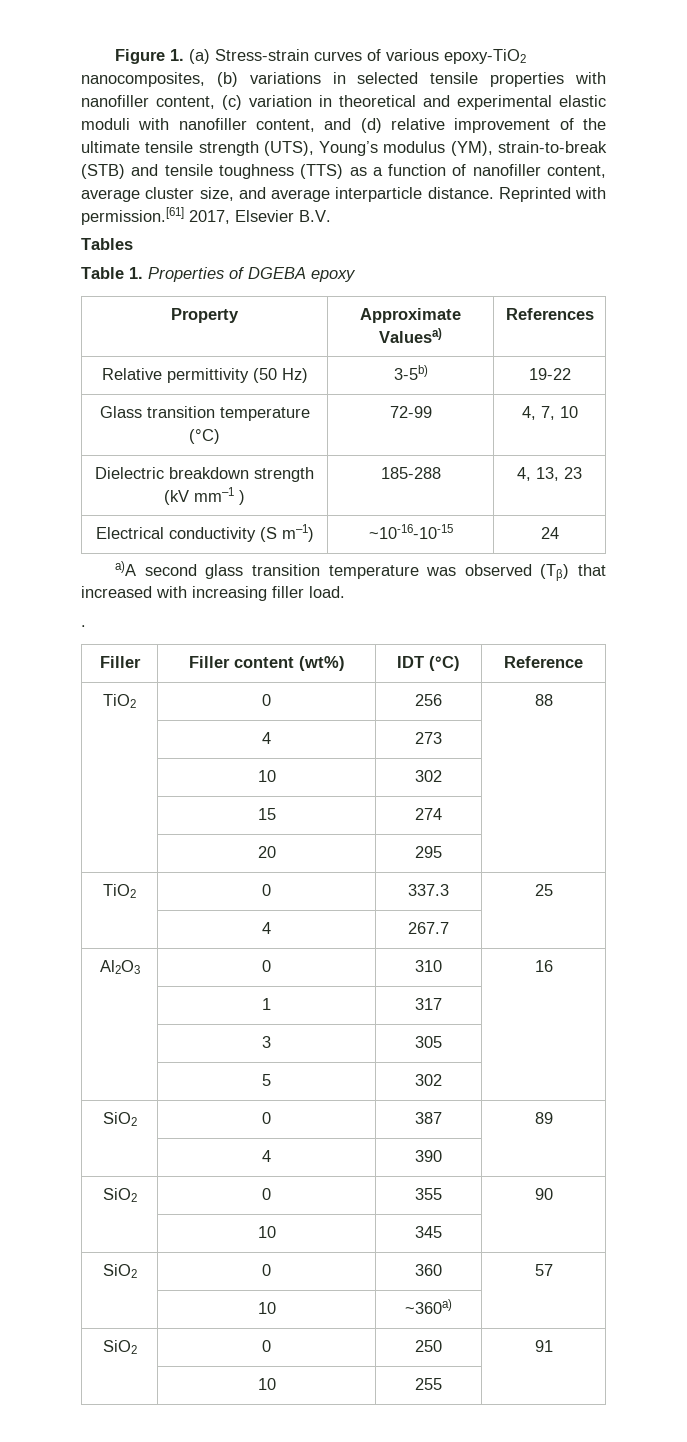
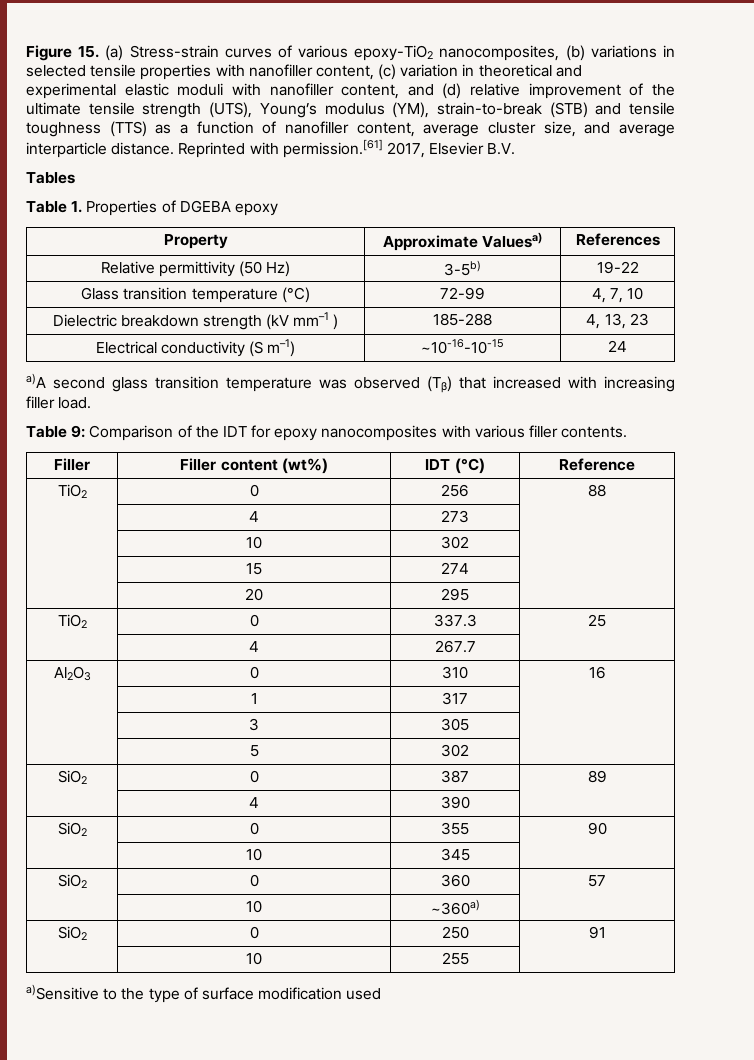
- Figure 1. (a) Stress-strain curves of various epoxy-TiO2 nanocomposites, (b) variations in selected tensile properties with nanofiller content, (c) variation in theoretical and experimental elastic moduli with nanofiller content, and (d) relative improvement of the ultimate tensile strength (UTS), Young’s modulus (YM), strain-to-break (STB) and tensile toughness (TTS) as a function of nanofiller content, average cluster size, and average interparticle distance.
+ Figure 15. (a) Stress-strain curves of various epoxy-TiO2 nanocomposites, (b) variations in selected tensile properties with nanofiller content, (c) variation in theoretical and experimental elastic moduli with nanofiller content, and (d) relative improvement of the ultimate tensile strength (UTS), Young’s modulus (YM), strain-to-break (STB) and tensile toughness (TTS) as a function of nanofiller content, average cluster size, and average interparticle distance.
- .
+ Table 9: Comparison of the IDT for epoxy nanocomposites with various filler contents.
+ a)Sensitive to the type of surface modification used

